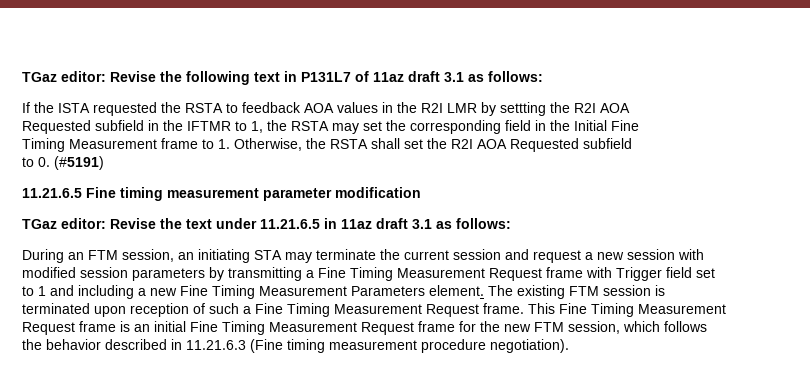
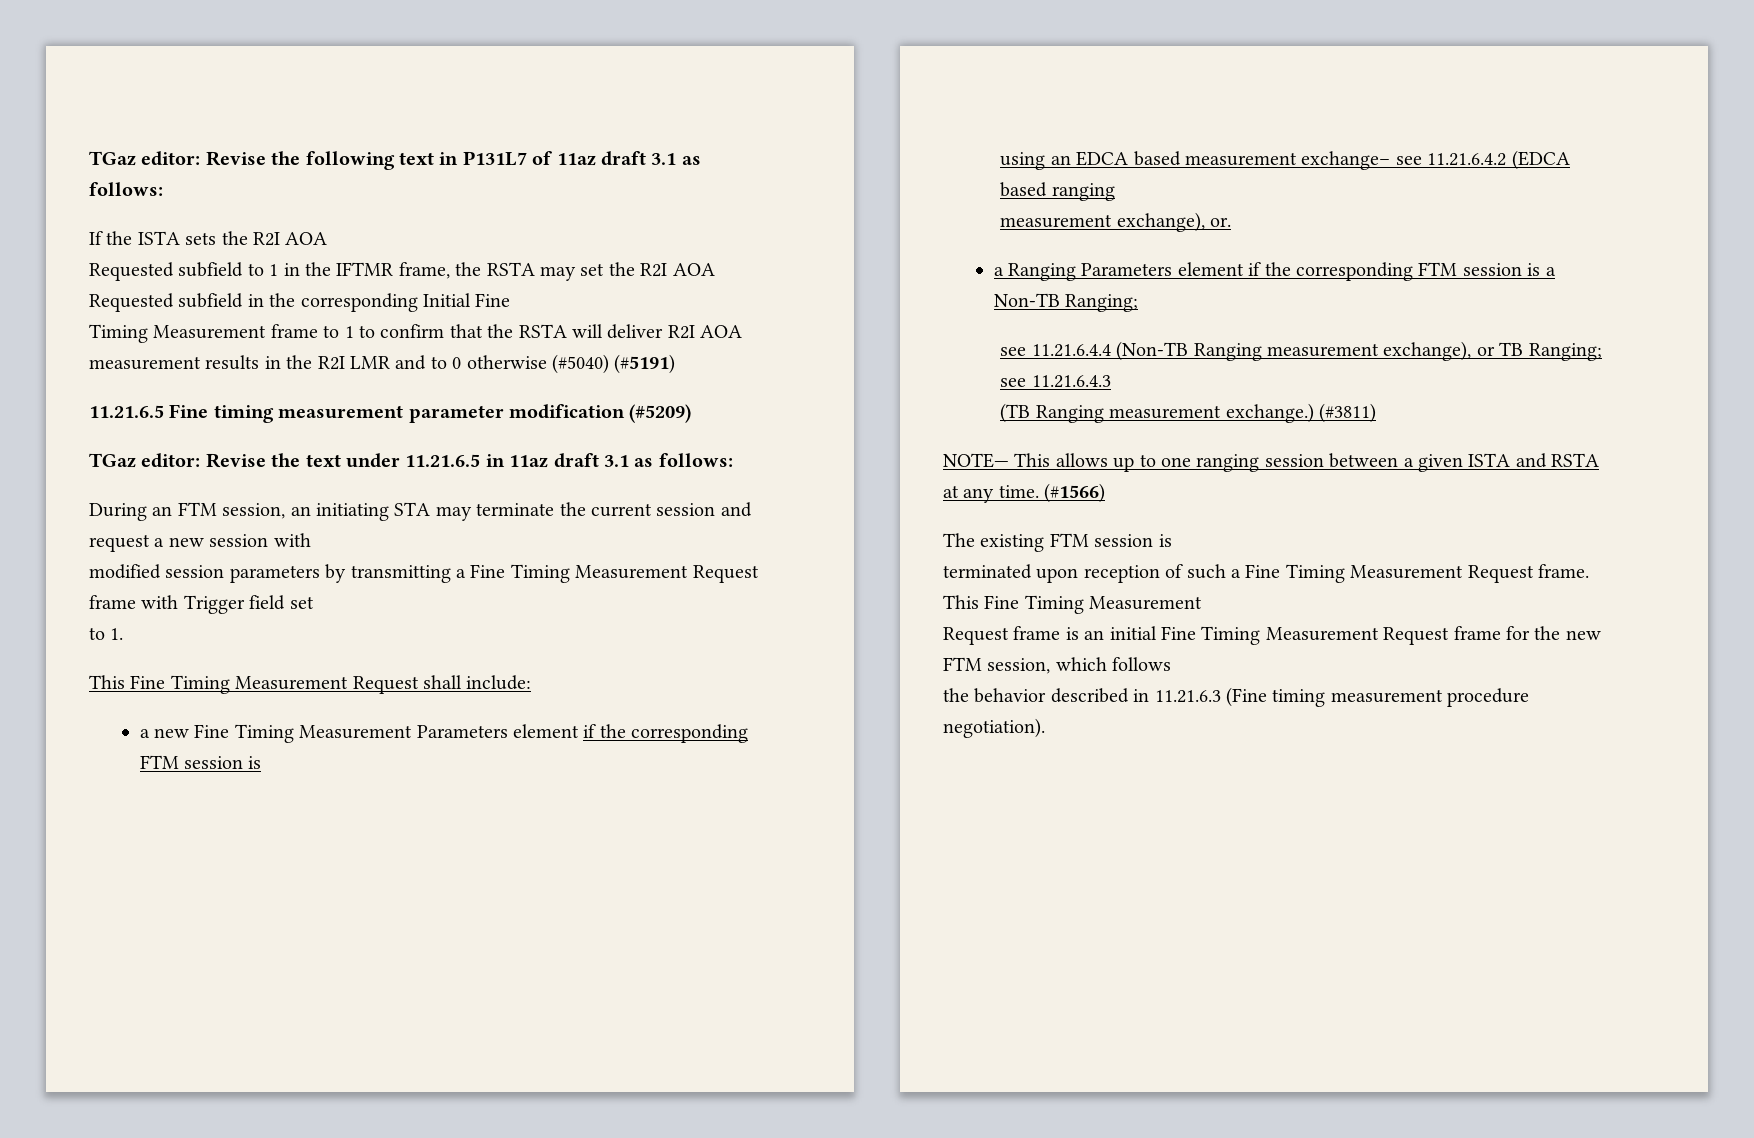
- If the ISTA requested the RSTA to feedback AOA values in the R2I LMR by settting the R2I AOA
+ If the ISTA sets the R2I AOA
- Requested subfield in the IFTMR to 1, the RSTA may set the corresponding field in the Initial Fine
+ Requested subfield to 1 in the IFTMR frame, the RSTA may set the R2I AOA Requested subfield in the corresponding Initial Fine
- Timing Measurement frame to 1. Otherwise, the RSTA shall set the R2I AOA Requested subfield
- to 0. (#5191)
+ Timing Measurement frame to 1 to confirm that the RSTA will deliver R2I AOA measurement results in the R2I LMR and to 0 otherwise (#5040) (#5191)
- 11.21.6.5 Fine timing measurement parameter modification
+ 11.21.6.5 Fine timing measurement parameter modification (#5209)
- to 1 and including a new Fine Timing Measurement Parameters element. The existing FTM session is
+ to 1.
+ This Fine Timing Measurement Request shall include:
+ a new Fine Timing Measurement Parameters element if the corresponding FTM session is
+ using an EDCA based measurement exchange– see 11.21.6.4.2 (EDCA based ranging
+ measurement exchange), or.
+ a Ranging Parameters element if the corresponding FTM session is a Non-TB Ranging;
+ see 11.21.6.4.4 (Non-TB Ranging measurement exchange), or TB Ranging; see 11.21.6.4.3
+ (TB Ranging measurement exchange.) (#3811)
+ NOTE— This allows up to one ranging session between a given ISTA and RSTA at any time. (#1566)
+ The existing FTM session is

